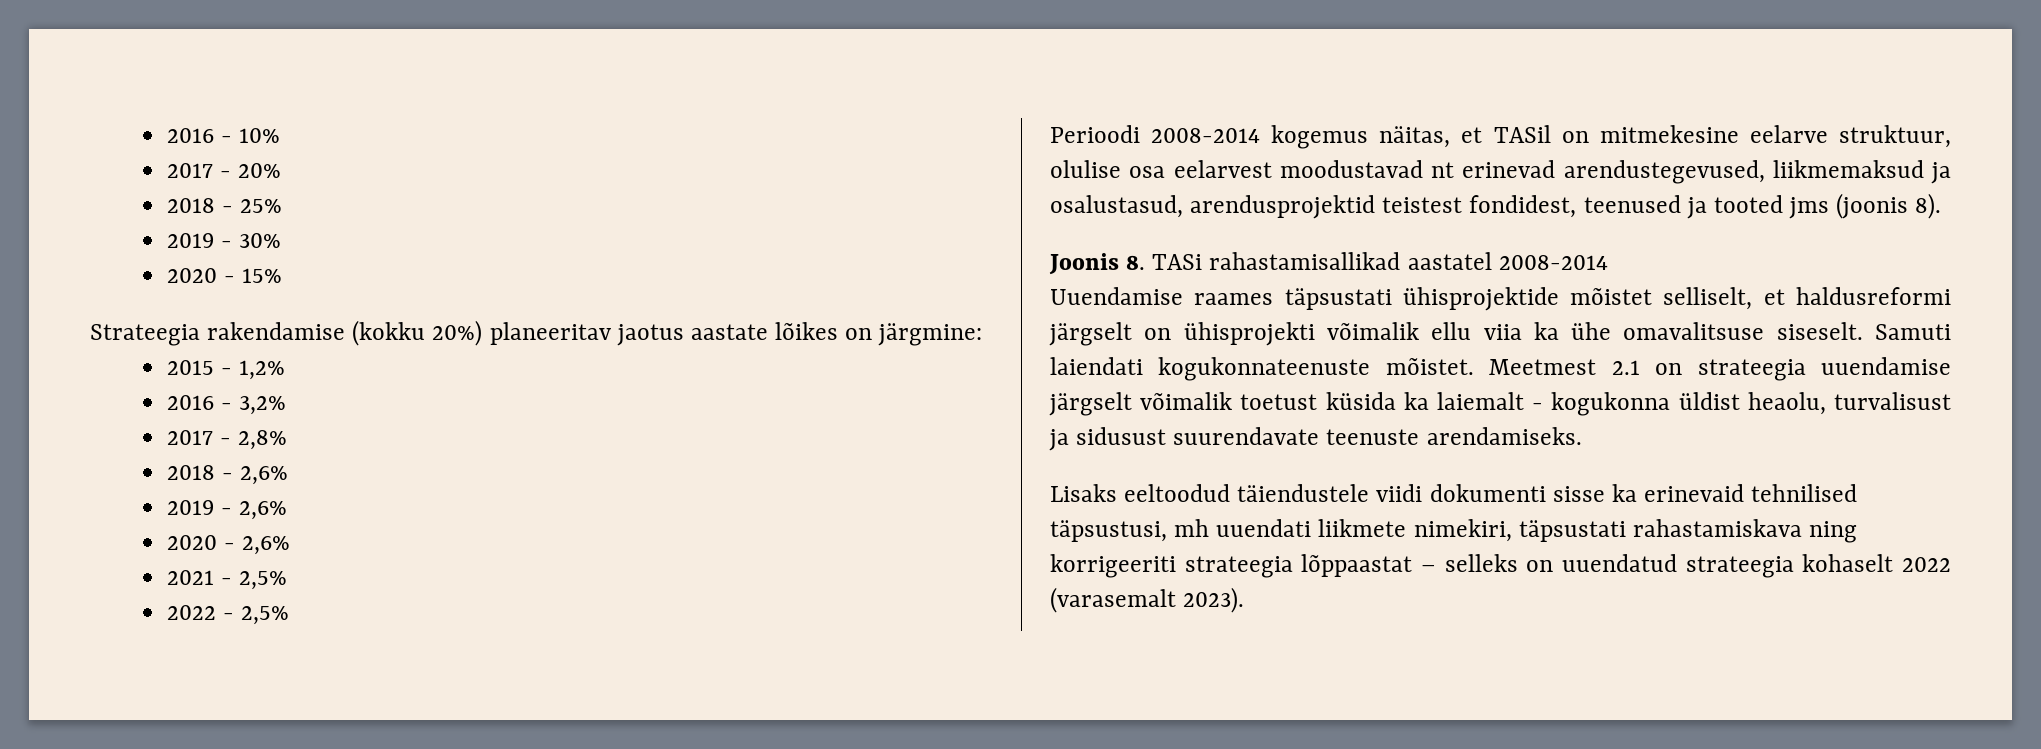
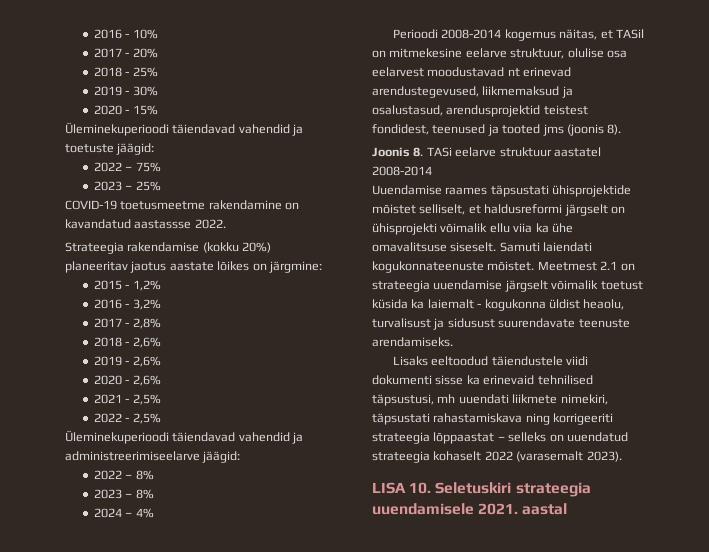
+ Üleminekuperioodi täiendavad vahendid ja toetuste jäägid:
+ 2022 – 75%
+ 2023 – 25%
+ COVID-19 toetusmeetme rakendamine on kavandatud aastassse 2022.
+ Üleminekuperioodi täiendavad vahendid ja administreerimiseelarve jäägid:
+ 2022 – 8%
+ 2023 – 8%
+ 2024 – 4%
- Joonis 8. TASi rahastamisallikad aastatel 2008-2014
+ Joonis 8. TASi eelarve struktuur aastatel 2008-2014
+ LISA 10. Seletuskiri strateegia uuendamisele 2021. aastal

